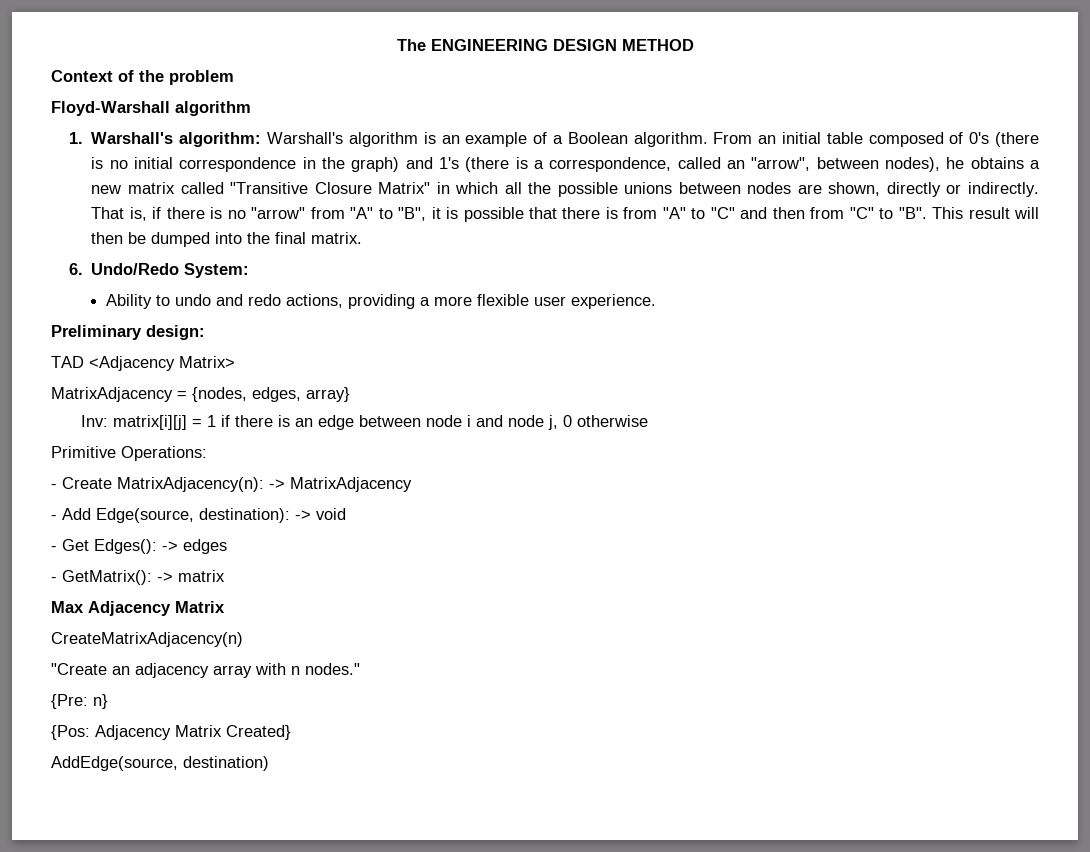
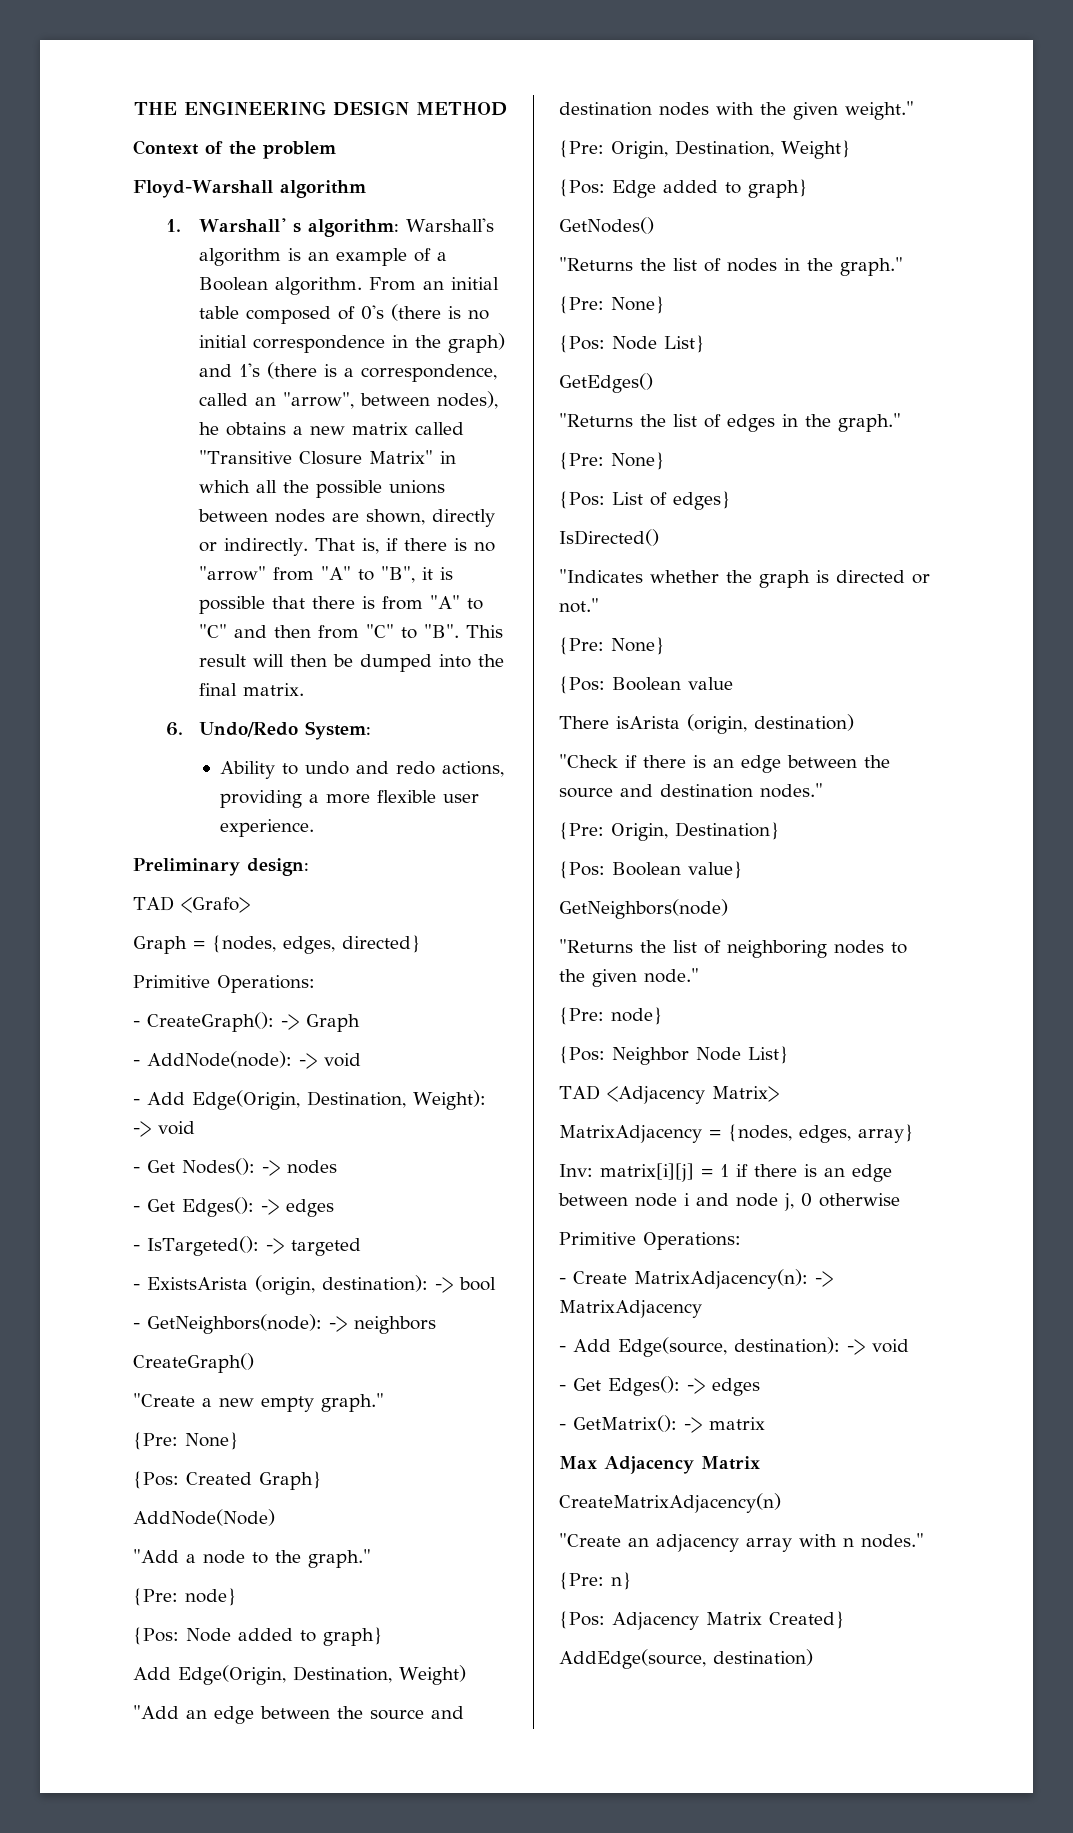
- The ENGINEERING DESIGN METHOD
+ THE ENGINEERING DESIGN METHOD
- 1. Warshall's algorithm: Warshall's algorithm is an example of a Boolean algorithm.
+ 1. Warshall' s algorithm: Warshall's algorithm is an example of a Boolean algorithm.
+ TAD <Grafo>
+ Graph = {nodes, edges, directed}
+ Primitive Operations:
+ - CreateGraph(): -> Graph
+ - AddNode(node): -> void
+ - Add Edge(Origin, Destination, Weight): -> void
+ - Get Nodes(): -> nodes
+ - Get Edges(): -> edges
+ - IsTargeted(): -> targeted
+ - ExistsArista (origin, destination): -> bool
+ - GetNeighbors(node): -> neighbors
+ CreateGraph()
+ "Create a new empty graph."
+ {Pre: None}
+ {Pos: Created Graph}
+ AddNode(Node)
+ "Add a node to the graph."
+ {Pre: node}
+ {Pos: Node added to graph}
+ Add Edge(Origin, Destination, Weight)
+ "Add an edge between the source and destination nodes with the given weight."
+ {Pre: Origin, Destination, Weight}
+ {Pos: Edge added to graph}
+ GetNodes()
+ "Returns the list of nodes in the graph."
+ {Pre: None}
+ {Pos: Node List}
+ GetEdges()
+ "Returns the list of edges in the graph."
+ {Pre: None}
+ {Pos: List of edges}
+ IsDirected()
+ "Indicates whether the graph is directed or not."
+ {Pre: None}
+ {Pos: Boolean value
+ There isArista (origin, destination)
+ "Check if there is an edge between the source and destination nodes."
+ {Pre: Origin, Destination}
+ {Pos: Boolean value}
+ GetNeighbors(node)
+ "Returns the list of neighboring nodes to the given node."
+ {Pre: node}
+ {Pos: Neighbor Node List}

